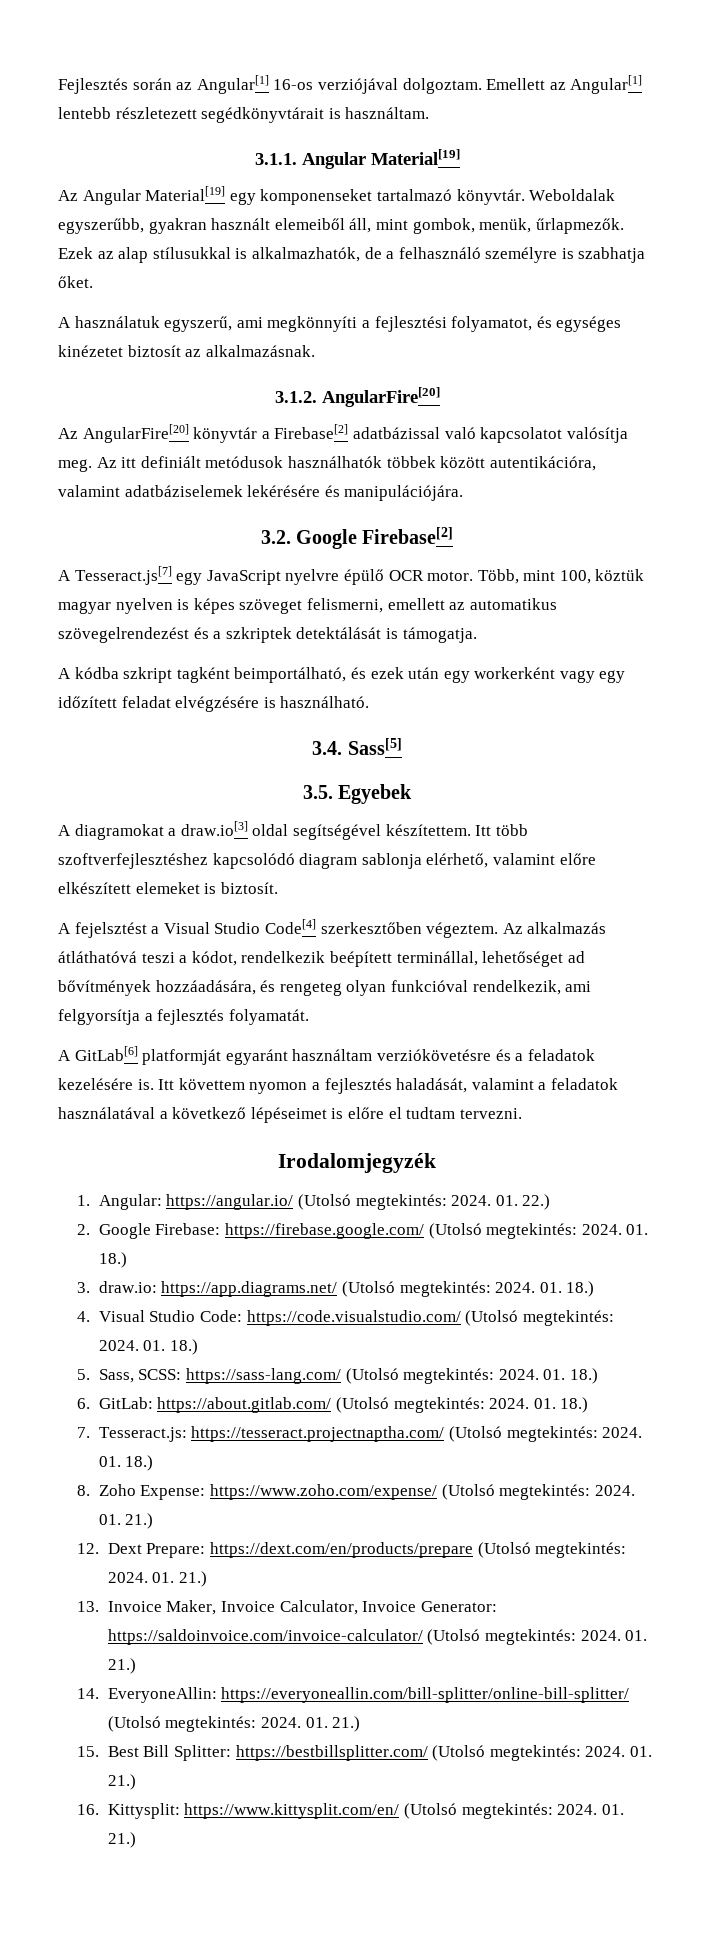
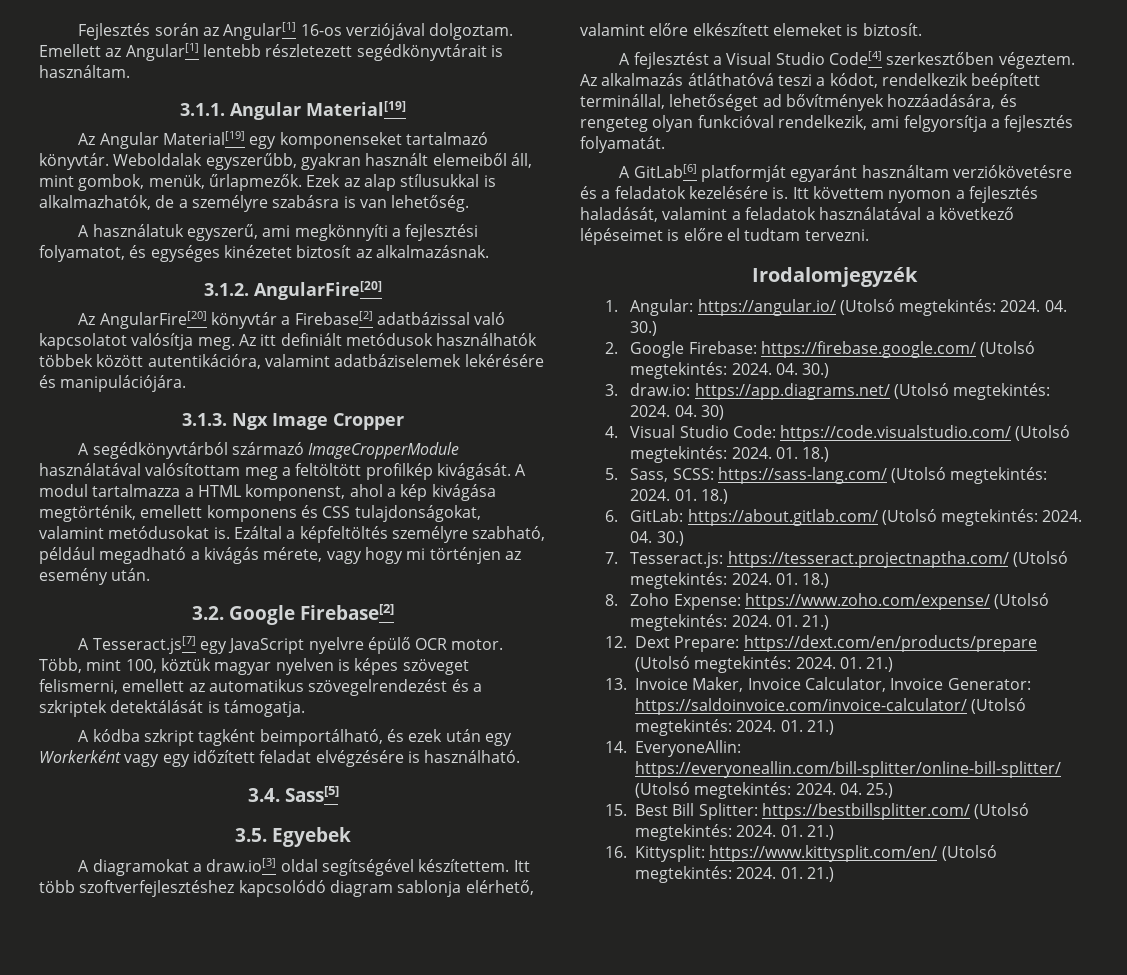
- Ezek az alap stílusukkal is alkalmazhatók, de a felhasználó személyre is szabhatja őket.
+ Ezek az alap stílusukkal is alkalmazhatók, de a személyre szabásra is van lehetőség.
+ 3.1.3. Ngx Image Cropper
+ A segédkönyvtárból származó ImageCropperModule használatával valósítottam meg a feltöltött profilkép kivágását. A modul tartalmazza a HTML komponenst, ahol a kép kivágása megtörténik, emellett komponens és CSS tulajdonságokat, valamint metódusokat is. Ezáltal a képfeltöltés személyre szabható, például megadható a kivágás mérete, vagy hogy mi történjen az esemény után.
- A kódba szkript tagként beimportálható, és ezek után egy workerként vagy egy időzített feladat elvégzésére is használható.
+ A kódba szkript tagként beimportálható, és ezek után egy Workerként vagy egy időzített feladat elvégzésére is használható.
- A fejelsztést a Visual Studio Code[4] szerkesztőben végeztem.
+ A fejlesztést a Visual Studio Code[4] szerkesztőben végeztem.
- 1. Angular: https://angular.io/ (Utolsó megtekintés: 2024. 01. 22.)
+ 1. Angular: https://angular.io/ (Utolsó megtekintés: 2024. 04. 30.)
- 2. Google Firebase: https://firebase.google.com/ (Utolsó megtekintés: 2024. 01. 18.)
+ 2. Google Firebase: https://firebase.google.com/ (Utolsó megtekintés: 2024. 04. 30.)
- 3. draw.io: https://app.diagrams.net/ (Utolsó megtekintés: 2024. 01. 18.)
+ 3. draw.io: https://app.diagrams.net/ (Utolsó megtekintés: 2024. 04. 30)
- 6. GitLab: https://about.gitlab.com/ (Utolsó megtekintés: 2024. 01. 18.)
+ 6. GitLab: https://about.gitlab.com/ (Utolsó megtekintés: 2024. 04. 30.)
- 14. EveryoneAllin: https://everyoneallin.com/bill-splitter/online-bill-splitter/ (Utolsó megtekintés: 2024. 01. 21.)
+ 14. EveryoneAllin: https://everyoneallin.com/bill-splitter/online-bill-splitter/ (Utolsó megtekintés: 2024. 04. 25.)

